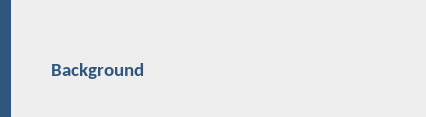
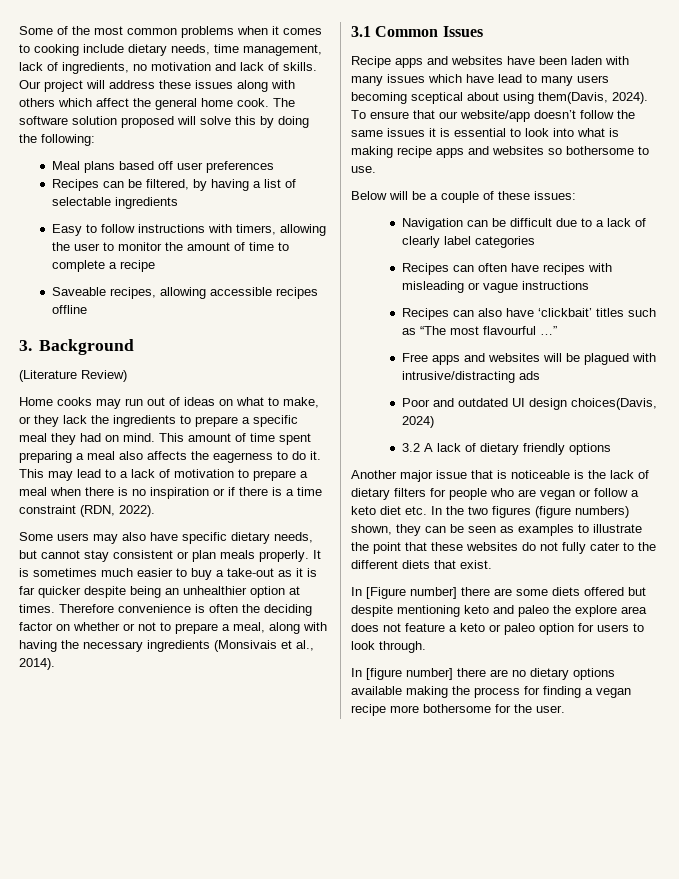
- Background
+ Some of the most common problems when it comes to cooking include dietary needs, time management, lack of ingredients, no motivation and lack of skills. Our project will address these issues along with others which affect the general home cook. The software solution proposed will solve this by doing the following:
+ Meal plans based off user preferences
+ Recipes can be filtered, by having a list of selectable ingredients
+ Easy to follow instructions with timers, allowing the user to monitor the amount of time to complete a recipe
+ Saveable recipes, allowing accessible recipes offline
+ 3. Background
+ (Literature Review)
+ Home cooks may run out of ideas on what to make, or they lack the ingredients to prepare a specific meal they had on mind. This amount of time spent preparing a meal also affects the eagerness to do it. This may lead to a lack of motivation to prepare a meal when there is no inspiration or if there is a time constraint (RDN, 2022).
+ Some users may also have specific dietary needs, but cannot stay consistent or plan meals properly. It is sometimes much easier to buy a take-out as it is far quicker despite being an unhealthier option at times. Therefore convenience is often the deciding factor on whether or not to prepare a meal, along with having the necessary ingredients (Monsivais et al., 2014).
+ 3.1 Common Issues
+ Recipe apps and websites have been laden with many issues which have lead to many users becoming sceptical about using them(Davis, 2024). To ensure that our website/app doesn’t follow the same issues it is essential to look into what is making recipe apps and websites so bothersome to use.
+ Below will be a couple of these issues:
+ Navigation can be difficult due to a lack of clearly label categories
+ Recipes can often have recipes with misleading or vague instructions
+ Recipes can also have ‘clickbait’ titles such as “The most flavourful …”
+ Free apps and websites will be plagued with intrusive/distracting ads
+ Poor and outdated UI design choices(Davis, 2024)
+ 3.2 A lack of dietary friendly options
+ Another major issue that is noticeable is the lack of dietary filters for people who are vegan or follow a keto diet etc. In the two figures (figure numbers) shown, they can be seen as examples to illustrate the point that these websites do not fully cater to the different diets that exist.
+ In [Figure number] there are some diets offered but despite mentioning keto and paleo the explore area does not feature a keto or paleo option for users to look through.
+ In [figure number] there are no dietary options available making the process for finding a vegan recipe more bothersome for the user.

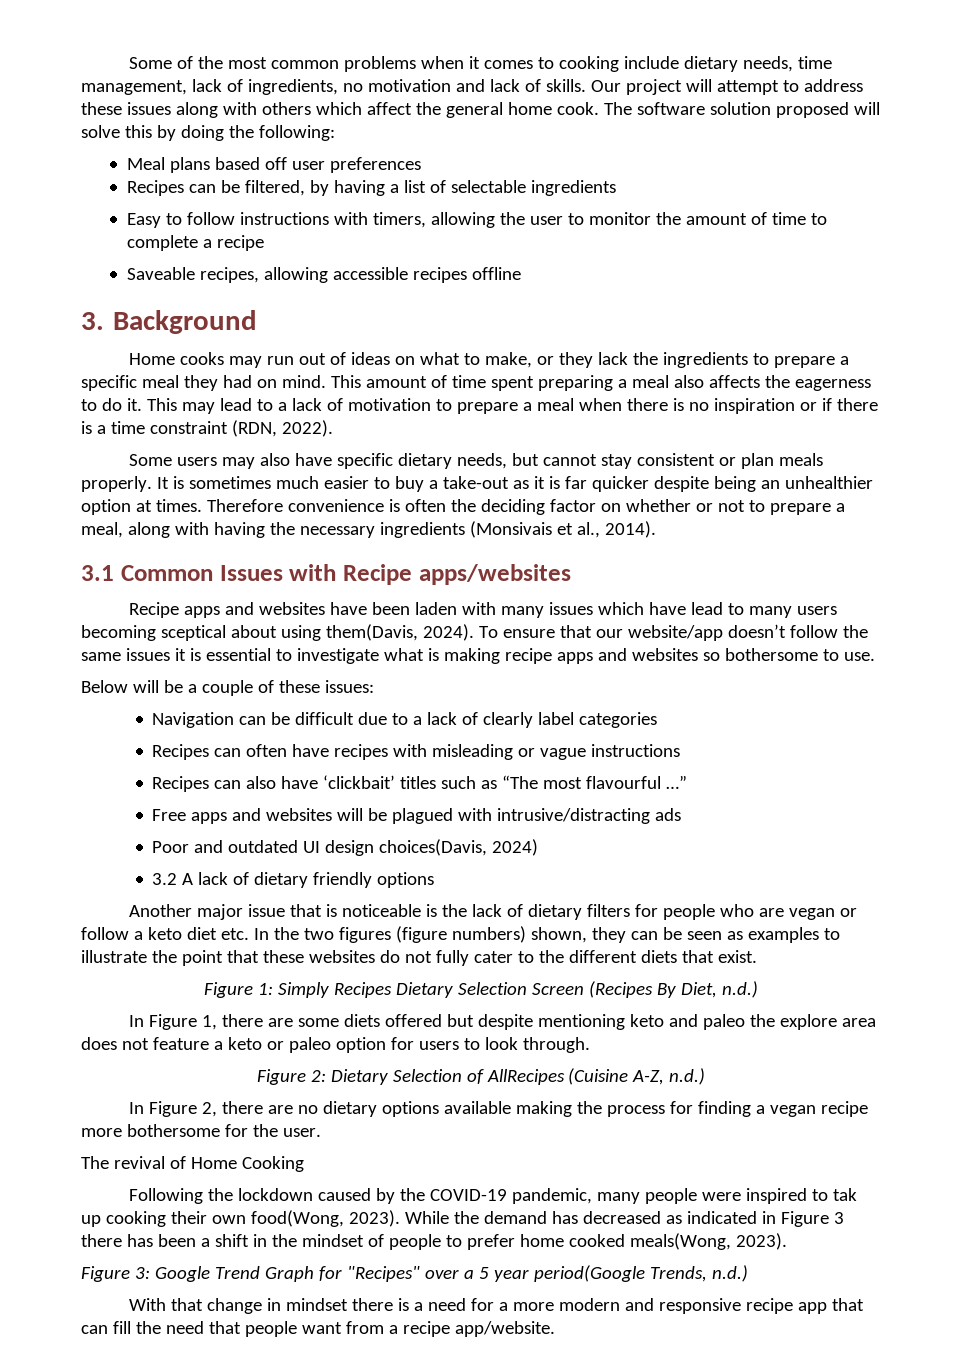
- Our project will address these issues along with others which affect the general home cook.
+ Our project will attempt to address these issues along with others which affect the general home cook.
- (Literature Review)
- 3.1 Common Issues
+ 3.1 Common Issues with Recipe apps/websites
- To ensure that our website/app doesn’t follow the same issues it is essential to look into what is making recipe apps and websites so bothersome to use.
+ To ensure that our website/app doesn’t follow the same issues it is essential to investigate what is making recipe apps and websites so bothersome to use.
- In [Figure number] there are some diets offered but despite mentioning keto and paleo the explore area does not feature a keto or paleo option for users to look through.
+ Figure 1: Simply Recipes Dietary Selection Screen (Recipes By Diet, n.d.)
+ In Figure 1, there are some diets offered but despite mentioning keto and paleo the explore area does not feature a keto or paleo option for users to look through.
- In [figure number] there are no dietary options available making the process for finding a vegan recipe more bothersome for the user.
+ Figure 2: Dietary Selection of AllRecipes (Cuisine A-Z, n.d.)
+ In Figure 2, there are no dietary options available making the process for finding a vegan recipe more bothersome for the user.
+ The revival of Home Cooking
+ Following the lockdown caused by the COVID-19 pandemic, many people were inspired to tak up cooking their own food(Wong, 2023). While the demand has decreased as indicated in Figure 3 there has been a shift in the mindset of people to prefer home cooked meals(Wong, 2023).
+ Figure 3: Google Trend Graph for "Recipes" over a 5 year period(Google Trends, n.d.)
+ With that change in mindset there is a need for a more modern and responsive recipe app that can fill the need that people want from a recipe app/website.

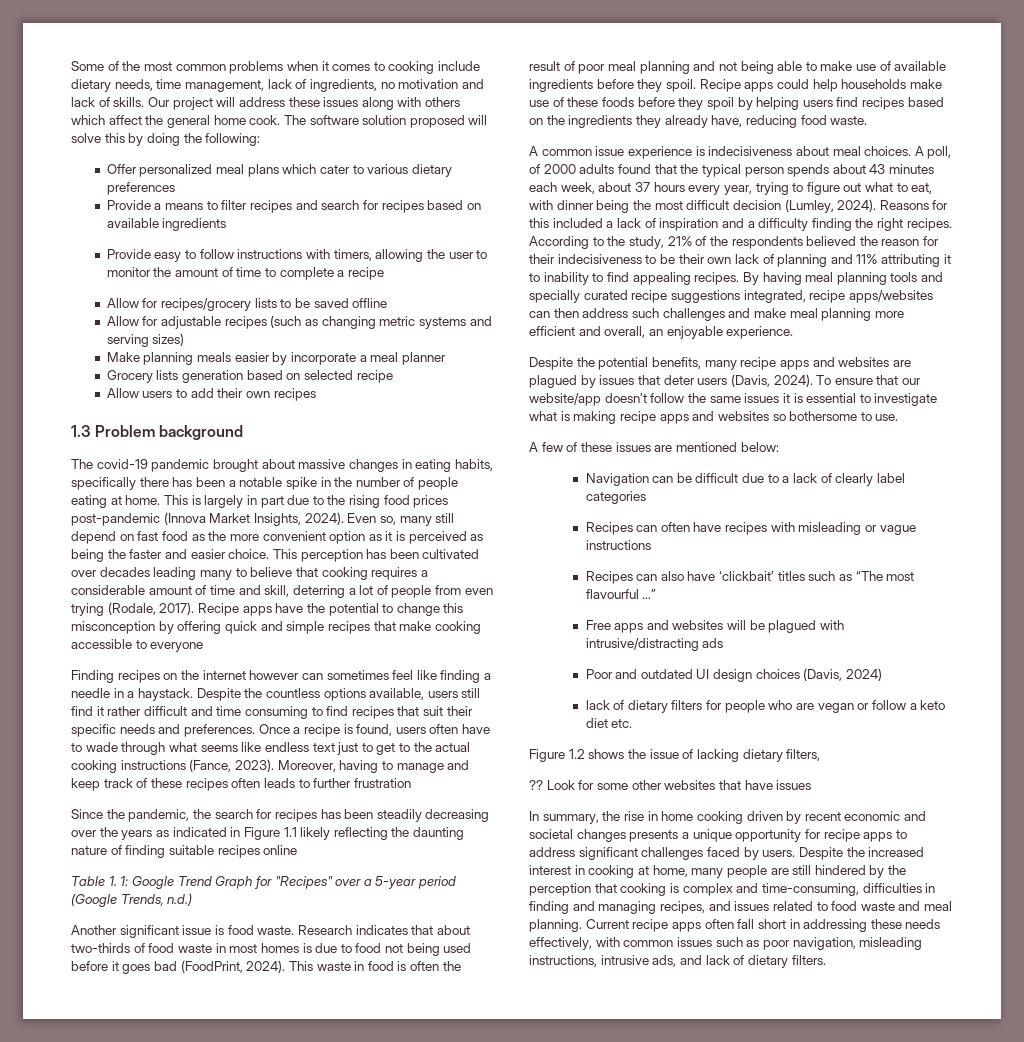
- Our project will attempt to address these issues along with others which affect the general home cook.
+ Our project will address these issues along with others which affect the general home cook.
- Meal plans based off user preferences
- Recipes can be filtered, by having a list of selectable ingredients
+ Offer personalized meal plans which cater to various dietary preferences
+ Provide a means to filter recipes and search for recipes based on available ingredients
- Easy to follow instructions with timers, allowing the user to monitor the amount of time to complete a recipe
+ Provide easy to follow instructions with timers, allowing the user to monitor the amount of time to complete a recipe
- Saveable recipes, allowing accessible recipes offline
- 3. Background
- Home cooks may run out of ideas on what to make, or they lack the ingredients to prepare a specific meal they had on mind. This amount of time spent preparing a meal also affects the eagerness to do it. This may lead to a lack of motivation to prepare a meal when there is no inspiration or if there is a time constraint (RDN, 2022).
- Some users may also have specific dietary needs, but cannot stay consistent or plan meals properly. It is sometimes much easier to buy a take-out as it is far quicker despite being an unhealthier option at times. Therefore convenience is often the deciding factor on whether or not to prepare a meal, along with having the necessary ingredients (Monsivais et al., 2014).
- 3.1 Common Issues with Recipe apps/websites
- Recipe apps and websites have been laden with many issues which have lead to many users becoming sceptical about using them(Davis, 2024).
+ Allow for recipes/grocery lists to be saved offline
+ Allow for adjustable recipes (such as changing metric systems and serving sizes)
+ Make planning meals easier by incorporate a meal planner
+ Grocery lists generation based on selected recipe
+ Allow users to add their own recipes
+ 1.3 Problem background
+ The covid-19 pandemic brought about massive changes in eating habits, specifically there has been a notable spike in the number of people eating at home. This is largely in part due to the rising food prices post-pandemic (Innova Market Insights, 2024). Even so, many still depend on fast food as the more convenient option as it is perceived as being the faster and easier choice. This perception has been cultivated over decades leading many to believe that cooking requires a considerable amount of time and skill, deterring a lot of people from even trying (Rodale, 2017). Recipe apps have the potential to change this misconception by offering quick and simple recipes that make cooking accessible to everyone
+ Finding recipes on the internet however can sometimes feel like finding a needle in a haystack. Despite the countless options available, users still find it rather difficult and time consuming to find recipes that suit their specific needs and preferences. Once a recipe is found, users often have to wade through what seems like endless text just to get to the actual cooking instructions (Fance, 2023). Moreover, having to manage and keep track of these recipes often leads to further frustration
+ Since the pandemic, the search for recipes has been steadily decreasing over the years as indicated in Figure 1.1 likely reflecting the daunting nature of finding suitable recipes online
+ Table 1. 1: Google Trend Graph for "Recipes" over a 5-year period (Google Trends, n.d.)
+ Another significant issue is food waste. Research indicates that about two-thirds of food waste in most homes is due to food not being used before it goes bad (FoodPrint, 2024). This waste in food is often the result of poor meal planning and not being able to make use of available ingredients before they spoil. Recipe apps could help households make use of these foods before they spoil by helping users find recipes based on the ingredients they already have, reducing food waste.
+ A common issue experience is indecisiveness about meal choices. A poll, of 2000 adults found that the typical person spends about 43 minutes each week, about 37 hours every year, trying to figure out what to eat, with dinner being the most difficult decision (Lumley, 2024). Reasons for this included a lack of inspiration and a difficulty finding the right recipes. According to the study, 21% of the respondents believed the reason for their indecisiveness to be their own lack of planning and 11% attributing it to inability to find appealing recipes. By having meal planning tools and specially curated recipe suggestions integrated, recipe apps/websites can then address such challenges and make meal planning more efficient and overall, an enjoyable experience.
+ Despite the potential benefits, many recipe apps and websites are plagued by issues that deter users (Davis, 2024).
- Below will be a couple of these issues:
+ A few of these issues are mentioned below:
- Poor and outdated UI design choices(Davis, 2024)
+ Poor and outdated UI design choices (Davis, 2024)
- 3.2 A lack of dietary friendly options
- Another major issue that is noticeable is the lack of dietary filters for people who are vegan or follow a keto diet etc. In the two figures (figure numbers) shown, they can be seen as examples to illustrate the point that these websites do not fully cater to the different diets that exist.
- Figure 1: Simply Recipes Dietary Selection Screen (Recipes By Diet, n.d.)
- In Figure 1, there are some diets offered but despite mentioning keto and paleo the explore area does not feature a keto or paleo option for users to look through.
- Figure 2: Dietary Selection of AllRecipes (Cuisine A-Z, n.d.)
- In Figure 2, there are no dietary options available making the process for finding a vegan recipe more bothersome for the user.
- The revival of Home Cooking
- Following the lockdown caused by the COVID-19 pandemic, many people were inspired to tak up cooking their own food(Wong, 2023). While the demand has decreased as indicated in Figure 3 there has been a shift in the mindset of people to prefer home cooked meals(Wong, 2023).
- Figure 3: Google Trend Graph for "Recipes" over a 5 year period(Google Trends, n.d.)
- With that change in mindset there is a need for a more modern and responsive recipe app that can fill the need that people want from a recipe app/website.
+ lack of dietary filters for people who are vegan or follow a keto diet etc.
+ Figure 1.2 shows the issue of lacking dietary filters,
+ ?? Look for some other websites that have issues
+ In summary, the rise in home cooking driven by recent economic and societal changes presents a unique opportunity for recipe apps to address significant challenges faced by users. Despite the increased interest in cooking at home, many people are still hindered by the perception that cooking is complex and time-consuming, difficulties in finding and managing recipes, and issues related to food waste and meal planning. Current recipe apps often fall short in addressing these needs effectively, with common issues such as poor navigation, misleading instructions, intrusive ads, and lack of dietary filters.

